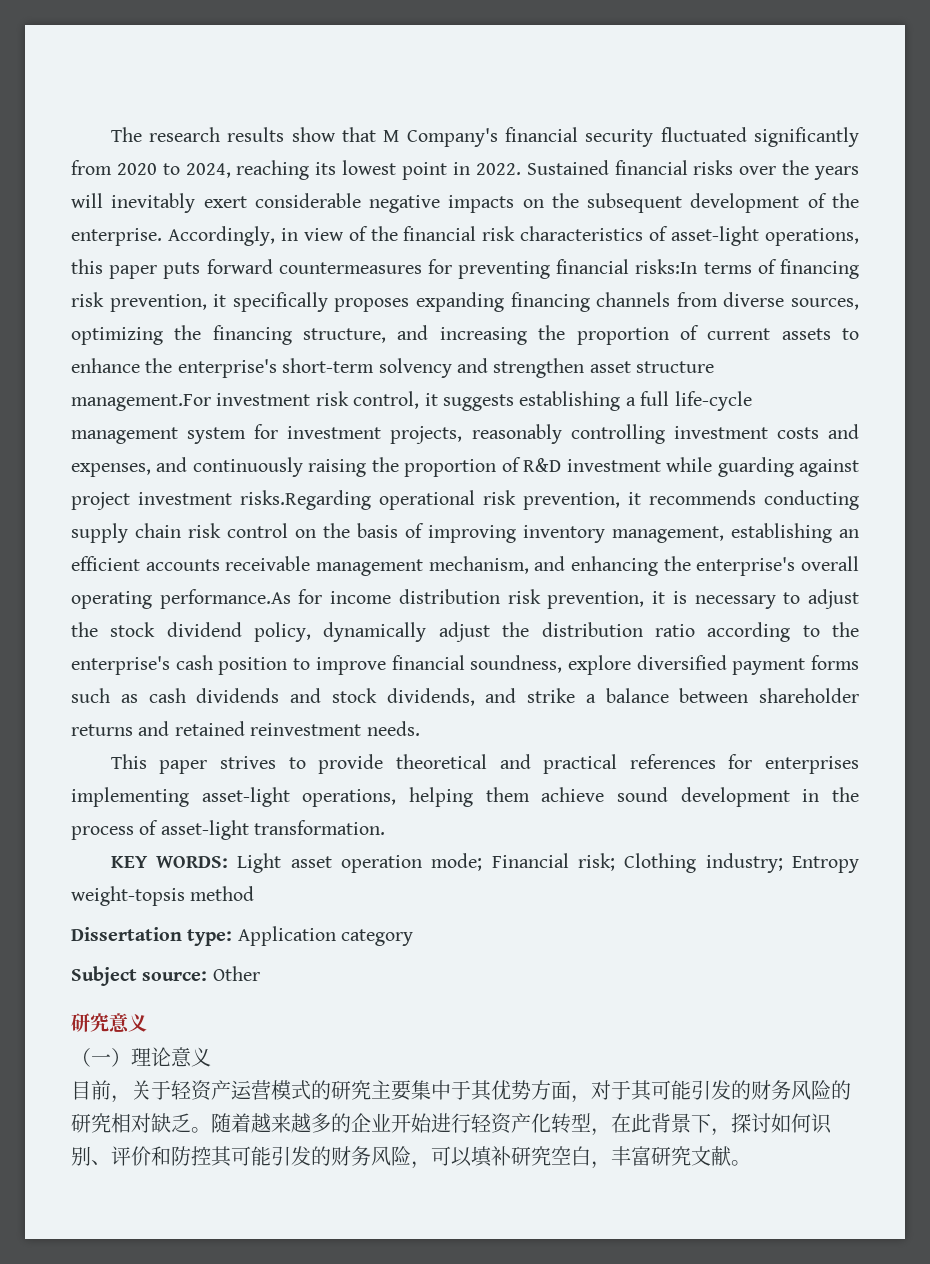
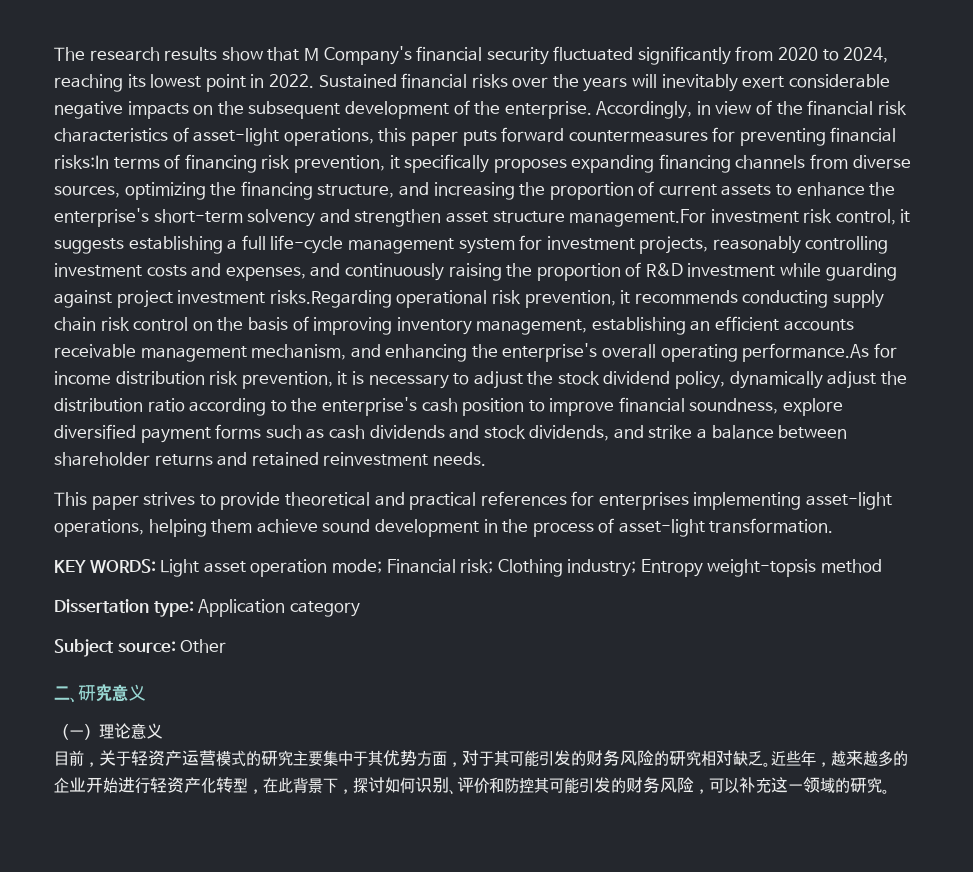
- 研究意义
+ 二、研究意义
- 随着越来越多的企业开始进行轻资产化转型，在此背景下，探讨如何识别、评价和防控其可能引发的财务风险，可以填补研究空白，丰富研究文献。
+ 近些年，越来越多的企业开始进行轻资产化转型，在此背景下，探讨如何识别、评价和防控其可能引发的财务风险，可以补充这一领域的研究。

